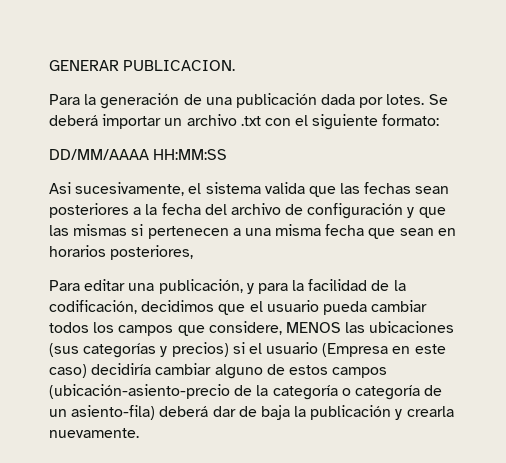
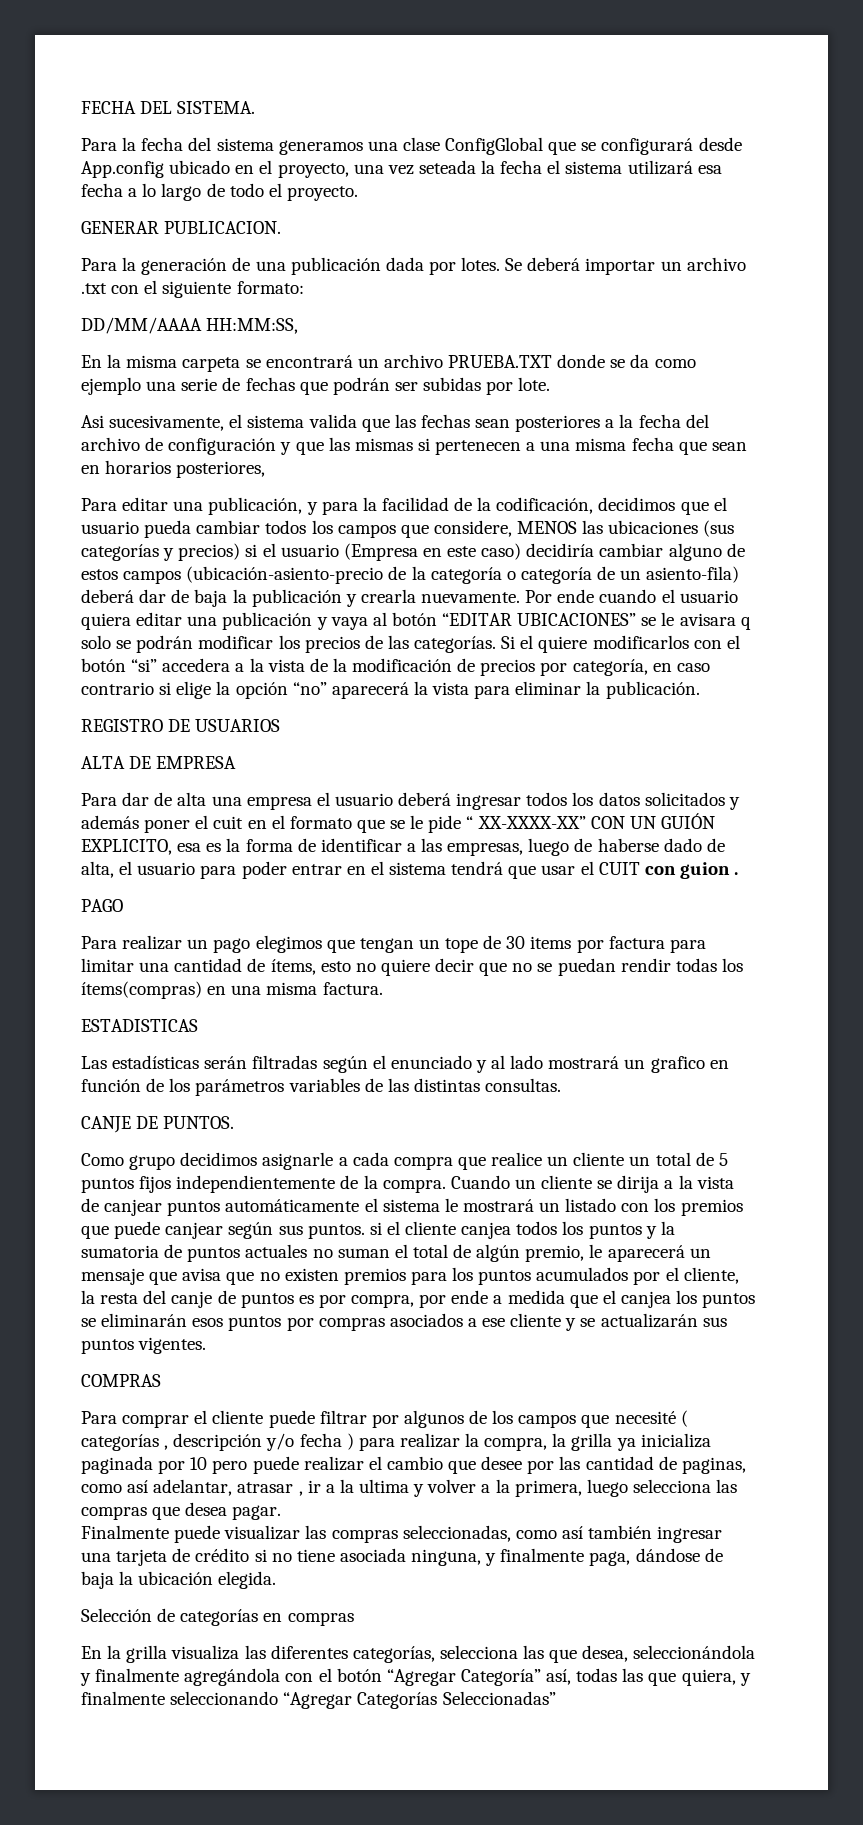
+ FECHA DEL SISTEMA.
+ Para la fecha del sistema generamos una clase ConfigGlobal que se configurará desde App.config ubicado en el proyecto, una vez seteada la fecha el sistema utilizará esa fecha a lo largo de todo el proyecto.
- DD/MM/AAAA HH:MM:SS
+ DD/MM/AAAA HH:MM:SS,
+ En la misma carpeta se encontrará un archivo PRUEBA.TXT donde se da como ejemplo una serie de fechas que podrán ser subidas por lote.
+ Por ende cuando el usuario quiera editar una publicación y vaya al botón “EDITAR UBICACIONES” se le avisara q solo se podrán modificar los precios de las categorías. Si el quiere modificarlos con el botón “si” accedera a la vista de la modificación de precios por categoría, en caso contrario si elige la opción “no” aparecerá la vista para eliminar la publicación.
+ REGISTRO DE USUARIOS
+ ALTA DE EMPRESA
+ Para dar de alta una empresa el usuario deberá ingresar todos los datos solicitados y además poner el cuit en el formato que se le pide “ XX-XXXX-XX” CON UN GUIÓN EXPLICITO, esa es la forma de identificar a las empresas, luego de haberse dado de alta, el usuario para poder entrar en el sistema tendrá que usar el CUIT con guion .
+ PAGO
+ Para realizar un pago elegimos que tengan un tope de 30 items por factura para limitar una cantidad de ítems, esto no quiere decir que no se puedan rendir todas los ítems(compras) en una misma factura.
+ ESTADISTICAS
+ Las estadísticas serán filtradas según el enunciado y al lado mostrará un grafico en función de los parámetros variables de las distintas consultas.
+ CANJE DE PUNTOS.
+ Como grupo decidimos asignarle a cada compra que realice un cliente un total de 5 puntos fijos independientemente de la compra. Cuando un cliente se dirija a la vista de canjear puntos automáticamente el sistema le mostrará un listado con los premios que puede canjear según sus puntos. si el cliente canjea todos los puntos y la sumatoria de puntos actuales no suman el total de algún premio, le aparecerá un mensaje que avisa que no existen premios para los puntos acumulados por el cliente, la resta del canje de puntos es por compra, por ende a medida que el canjea los puntos se eliminarán esos puntos por compras asociados a ese cliente y se actualizarán sus puntos vigentes.
+ COMPRAS
+ Para comprar el cliente puede filtrar por algunos de los campos que necesité ( categorías , descripción y/o fecha ) para realizar la compra, la grilla ya inicializa paginada por 10 pero puede realizar el cambio que desee por las cantidad de paginas, como así adelantar, atrasar , ir a la ultima y volver a la primera, luego selecciona las compras que desea pagar.
+ Finalmente puede visualizar las compras seleccionadas, como así también ingresar una tarjeta de crédito si no tiene asociada ninguna, y finalmente paga, dándose de baja la ubicación elegida.
+ Selección de categorías en compras
+ En la grilla visualiza las diferentes categorías, selecciona las que desea, seleccionándola y finalmente agregándola con el botón “Agregar Categoría” así, todas las que quiera, y finalmente seleccionando “Agregar Categorías Seleccionadas”

